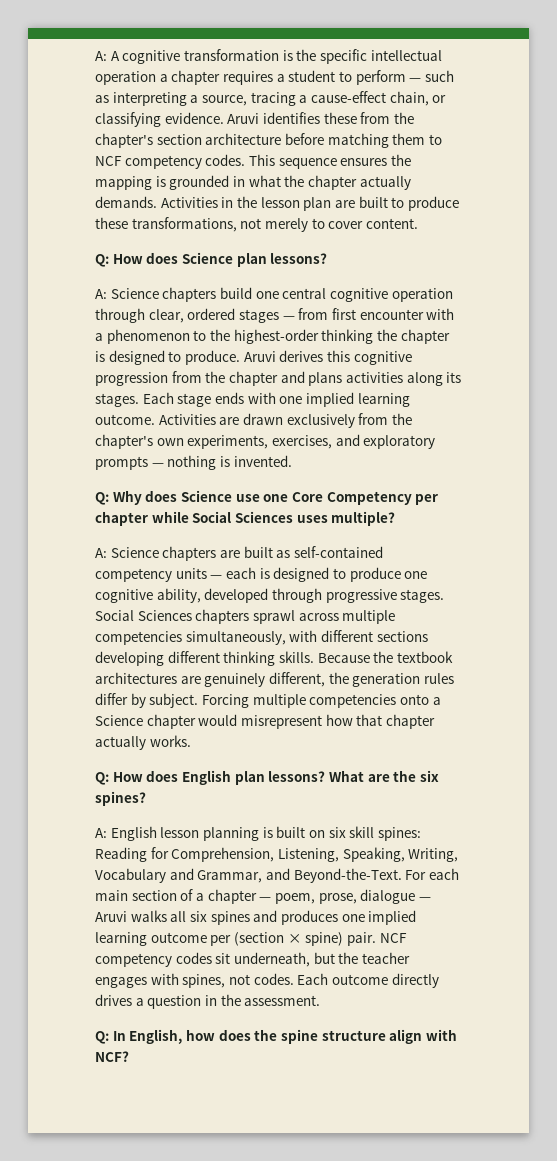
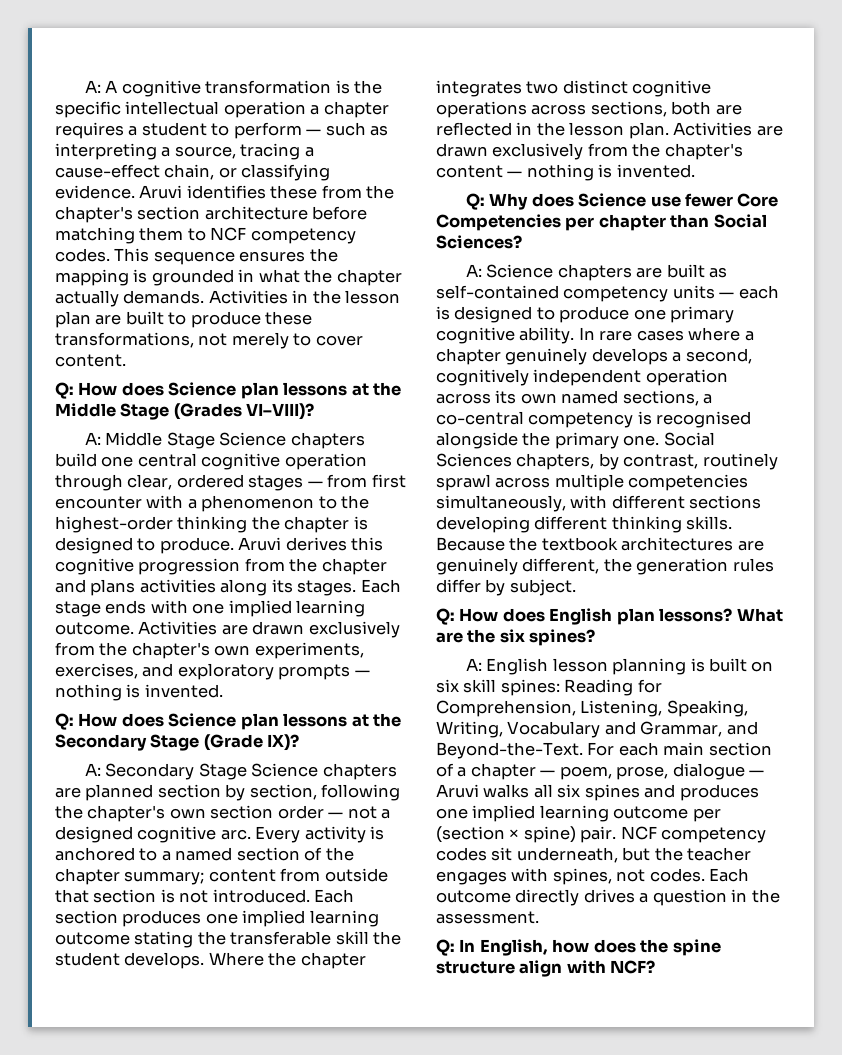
- Q: How does Science plan lessons?
- A: Science chapters build one central cognitive operation through clear, ordered stages — from first encounter with a phenomenon to the highest-order thinking the chapter is designed to produce.
+ Q: How does Science plan lessons at the Middle Stage (Grades VI–VIII)?
+ A: Middle Stage Science chapters build one central cognitive operation through clear, ordered stages — from first encounter with a phenomenon to the highest-order thinking the chapter is designed to produce.
+ Q: How does Science plan lessons at the Secondary Stage (Grade IX)?
+ A: Secondary Stage Science chapters are planned section by section, following the chapter's own section order — not a designed cognitive arc. Every activity is anchored to a named section of the chapter summary; content from outside that section is not introduced. Each section produces one implied learning outcome stating the transferable skill the student develops. Where the chapter integrates two distinct cognitive operations across sections, both are reflected in the lesson plan. Activities are drawn exclusively from the chapter's content — nothing is invented.
- Q: Why does Science use one Core Competency per chapter while Social Sciences uses multiple?
+ Q: Why does Science use fewer Core Competencies per chapter than Social Sciences?
- A: Science chapters are built as self-contained competency units — each is designed to produce one cognitive ability, developed through progressive stages. Social Sciences chapters sprawl across multiple competencies simultaneously, with different sections developing different thinking skills.
+ A: Science chapters are built as self-contained competency units — each is designed to produce one primary cognitive ability. In rare cases where a chapter genuinely develops a second, cognitively independent operation across its own named sections, a co-central competency is recognised alongside the primary one. Social Sciences chapters, by contrast, routinely sprawl across multiple competencies simultaneously, with different sections developing different thinking skills.
- Forcing multiple competencies onto a Science chapter would misrepresent how that chapter actually works.

